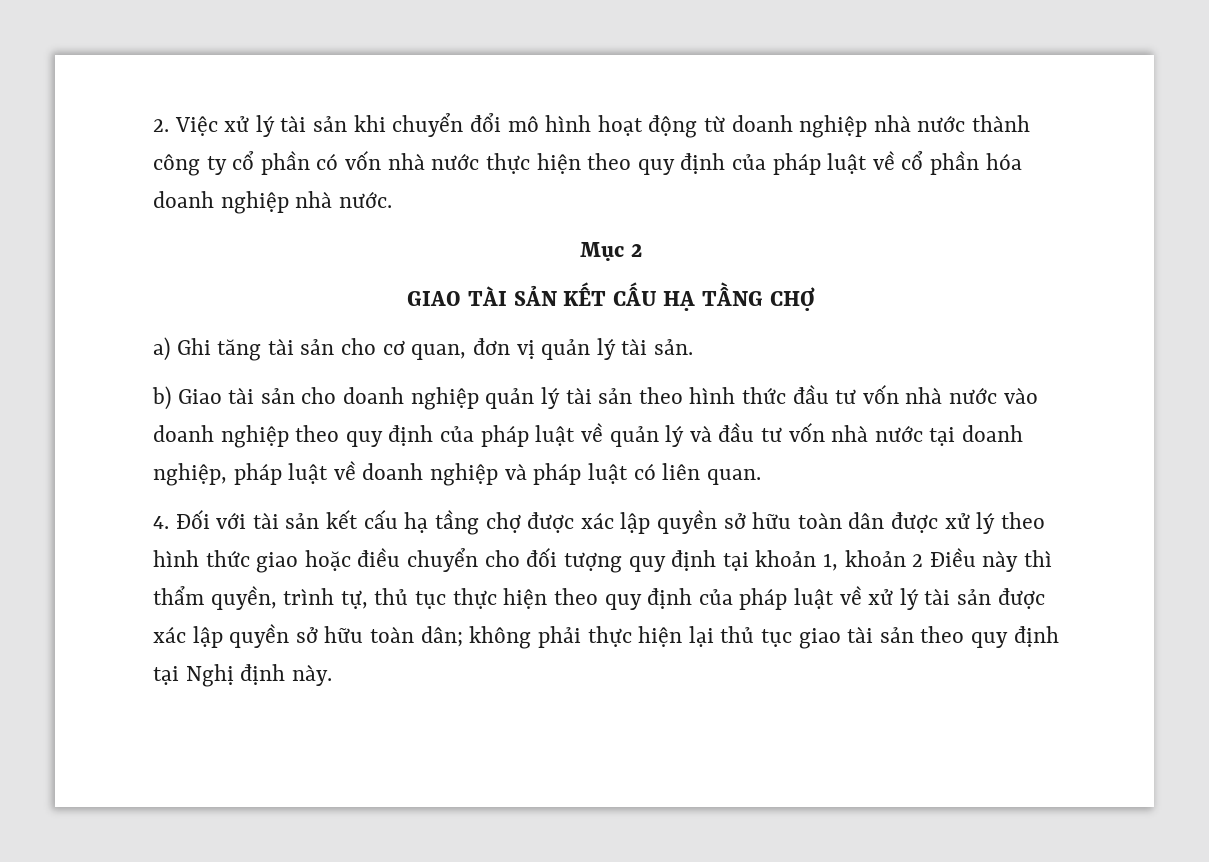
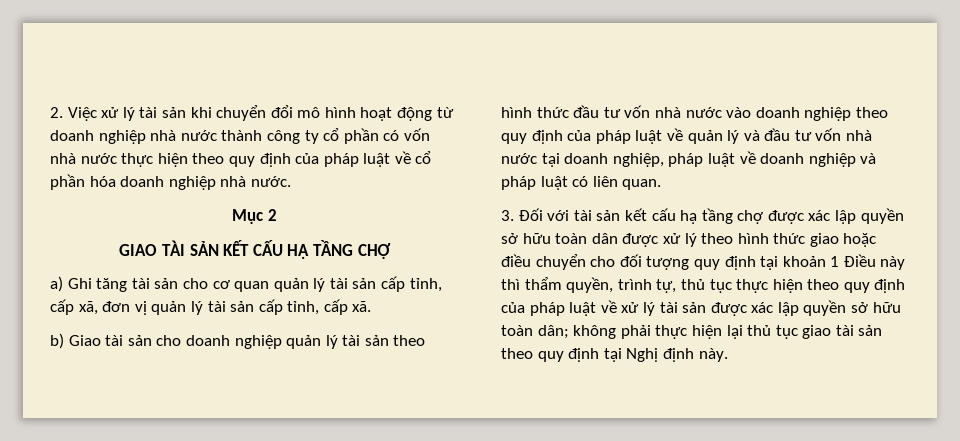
- a) Ghi tăng tài sản cho cơ quan, đơn vị quản lý tài sản.
+ a) Ghi tăng tài sản cho cơ quan quản lý tài sản cấp tỉnh, cấp xã, đơn vị quản lý tài sản cấp tỉnh, cấp xã.
- 4. Đối với tài sản kết cấu hạ tầng chợ được xác lập quyền sở hữu toàn dân được xử lý theo hình thức giao hoặc điều chuyển cho đối tượng quy định tại khoản 1, khoản 2 Điều này thì thẩm quyền, trình tự, thủ tục thực hiện theo quy định của pháp luật về xử lý tài sản được xác lập quyền sở hữu toàn dân;
+ 3. Đối với tài sản kết cấu hạ tầng chợ được xác lập quyền sở hữu toàn dân được xử lý theo hình thức giao hoặc điều chuyển cho đối tượng quy định tại khoản 1 Điều này thì thẩm quyền, trình tự, thủ tục thực hiện theo quy định của pháp luật về xử lý tài sản được xác lập quyền sở hữu toàn dân;

